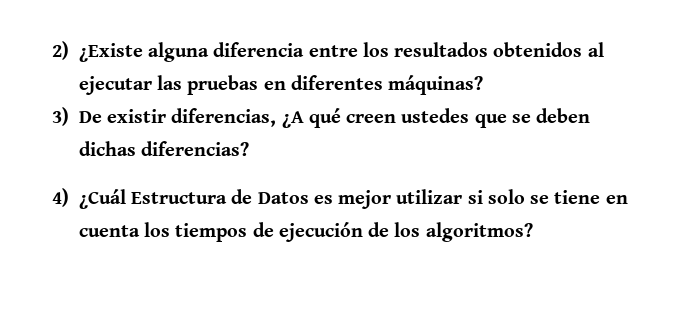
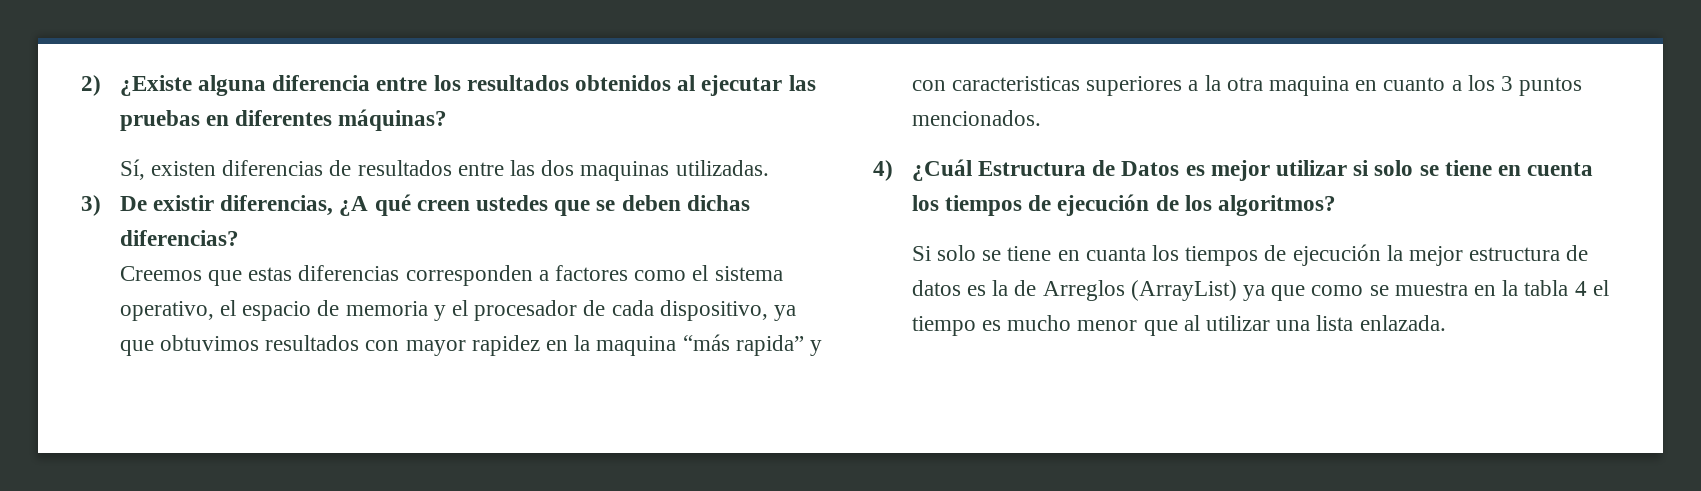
+ Sí, existen diferencias de resultados entre las dos maquinas utilizadas.
+ Creemos que estas diferencias corresponden a factores como el sistema operativo, el espacio de memoria y el procesador de cada dispositivo, ya que obtuvimos resultados con mayor rapidez en la maquina “más rapida” y con caracteristicas superiores a la otra maquina en cuanto a los 3 puntos mencionados.
+ Si solo se tiene en cuanta los tiempos de ejecución la mejor estructura de datos es la de Arreglos (ArrayList) ya que como se muestra en la tabla 4 el tiempo es mucho menor que al utilizar una lista enlazada.

